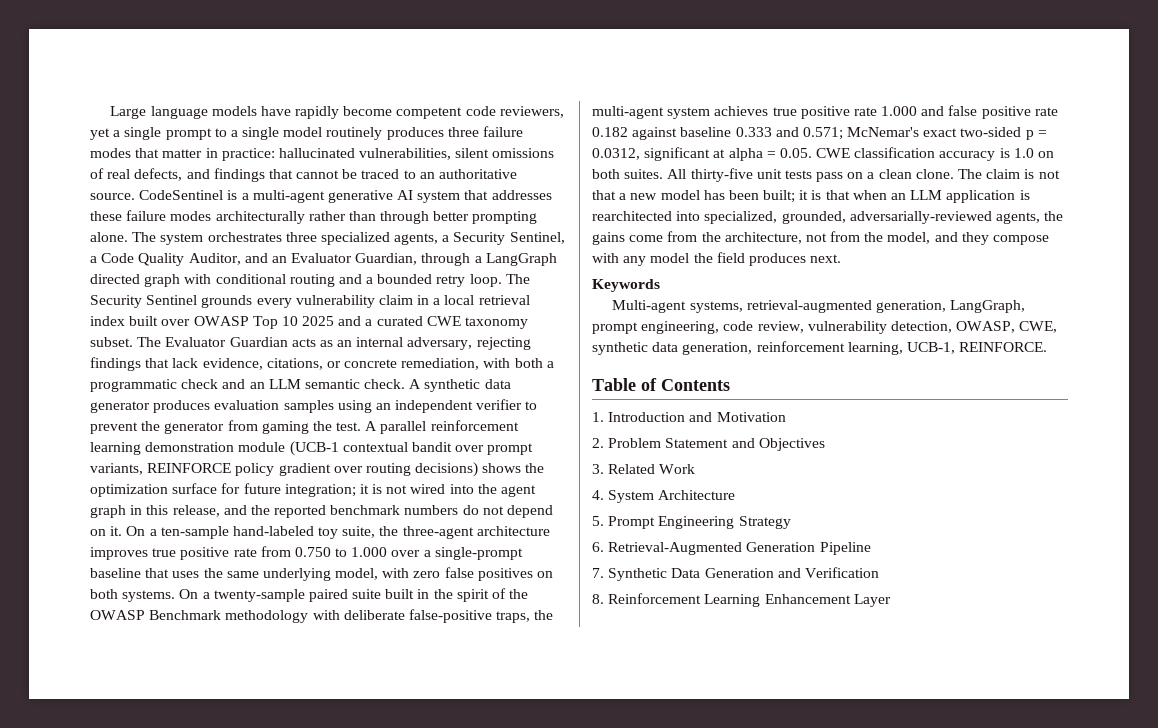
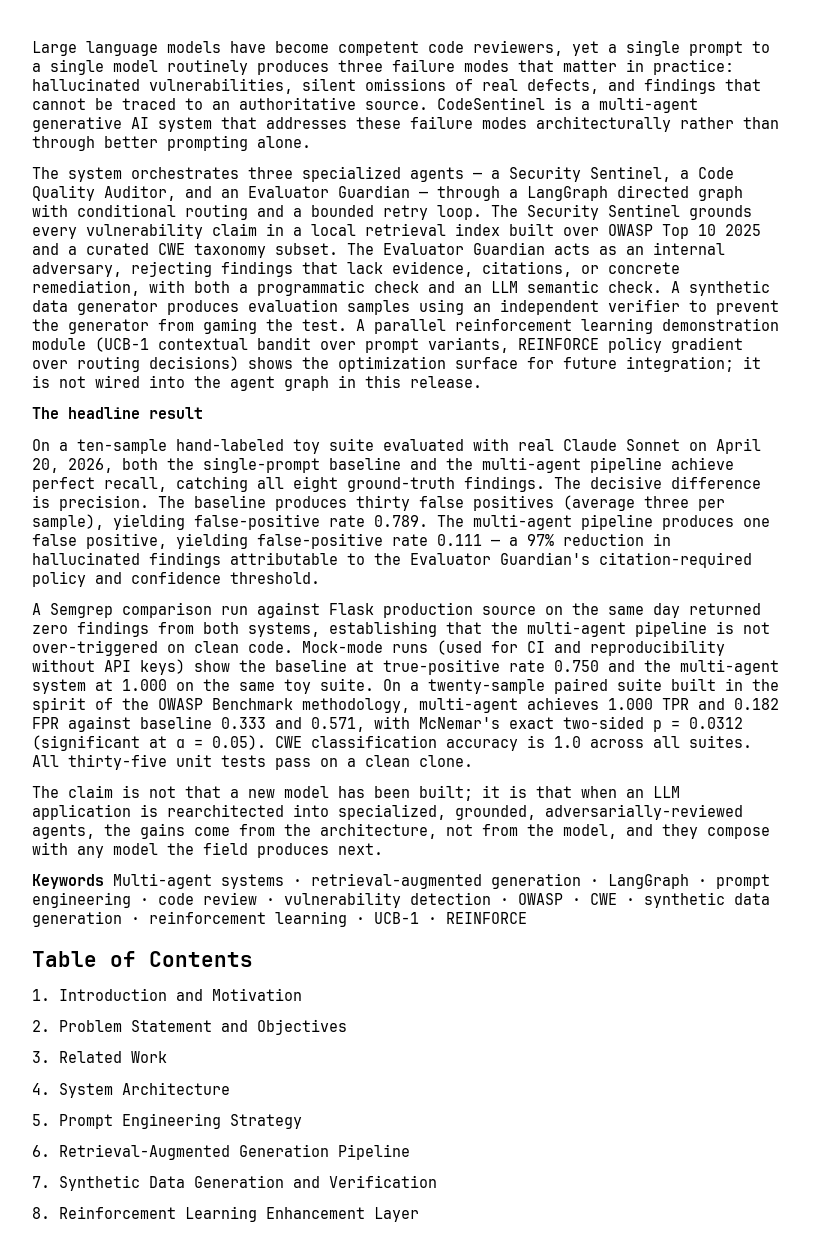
- Large language models have rapidly become competent code reviewers, yet a single prompt to a single model routinely produces three failure modes that matter in practice: hallucinated vulnerabilities, silent omissions of real defects, and findings that cannot be traced to an authoritative source.
+ Large language models have become competent code reviewers, yet a single prompt to a single model routinely produces three failure modes that matter in practice: hallucinated vulnerabilities, silent omissions of real defects, and findings that cannot be traced to an authoritative source.
- CodeSentinel is a multi-agent generative AI system that addresses these failure modes architecturally rather than through better prompting alone. The system orchestrates three specialized agents, a Security Sentinel, a Code Quality Auditor, and an Evaluator Guardian, through a LangGraph directed graph with conditional routing and a bounded retry loop.
+ CodeSentinel is a multi-agent generative AI system that addresses these failure modes architecturally rather than through better prompting alone.
+ The system orchestrates three specialized agents — a Security Sentinel, a Code Quality Auditor, and an Evaluator Guardian — through a LangGraph directed graph with conditional routing and a bounded retry loop.
- A parallel reinforcement learning demonstration module (UCB-1 contextual bandit over prompt variants, REINFORCE policy gradient over routing decisions) shows the optimization surface for future integration; it is not wired into the agent graph in this release, and the reported benchmark numbers do not depend on it. On a ten-sample hand-labeled toy suite, the three-agent architecture improves true positive rate from 0.750 to 1.000 over a single-prompt baseline that uses the same underlying model, with zero false positives on both systems.
+ A parallel reinforcement learning demonstration module (UCB-1 contextual bandit over prompt variants, REINFORCE policy gradient over routing decisions) shows the optimization surface for future integration; it is not wired into the agent graph in this release.
+ The headline result
+ On a ten-sample hand-labeled toy suite evaluated with real Claude Sonnet on April 20, 2026, both the single-prompt baseline and the multi-agent pipeline achieve perfect recall, catching all eight ground-truth findings. The decisive difference is precision. The baseline produces thirty false positives (average three per sample), yielding false-positive rate 0.789. The multi-agent pipeline produces one false positive, yielding false-positive rate 0.111 — a 97% reduction in hallucinated findings attributable to the Evaluator Guardian's citation-required policy and confidence threshold.
+ A Semgrep comparison run against Flask production source on the same day returned zero findings from both systems, establishing that the multi-agent pipeline is not over-triggered on clean code. Mock-mode runs (used for CI and reproducibility without API keys) show the baseline at true-positive rate 0.750 and the multi-agent system at 1.000 on the same toy suite.
- On a twenty-sample paired suite built in the spirit of the OWASP Benchmark methodology with deliberate false-positive traps, the multi-agent system achieves true positive rate 1.000 and false positive rate 0.182 against baseline 0.333 and 0.571; McNemar's exact two-sided p = 0.0312, significant at alpha = 0.05. CWE classification accuracy is 1.0 on both suites.
+ On a twenty-sample paired suite built in the spirit of the OWASP Benchmark methodology, multi-agent achieves 1.000 TPR and 0.182 FPR against baseline 0.333 and 0.571, with McNemar's exact two-sided p = 0.0312 (significant at α = 0.05). CWE classification accuracy is 1.0 across all suites.
- All thirty-five unit tests pass on a clean clone. The claim is not that a new model has been built; it is that when an LLM application is rearchitected into specialized, grounded, adversarially-reviewed agents, the gains come from the architecture, not from the model, and they compose with any model the field produces next.
+ All thirty-five unit tests pass on a clean clone.
+ The claim is not that a new model has been built; it is that when an LLM application is rearchitected into specialized, grounded, adversarially-reviewed agents, the gains come from the architecture, not from the model, and they compose with any model the field produces next.
- Keywords
- Multi-agent systems, retrieval-augmented generation, LangGraph, prompt engineering, code review, vulnerability detection, OWASP, CWE, synthetic data generation, reinforcement learning, UCB-1, REINFORCE.
+ Keywords Multi-agent systems · retrieval-augmented generation · LangGraph · prompt engineering · code review · vulnerability detection · OWASP · CWE · synthetic data generation · reinforcement learning · UCB-1 · REINFORCE

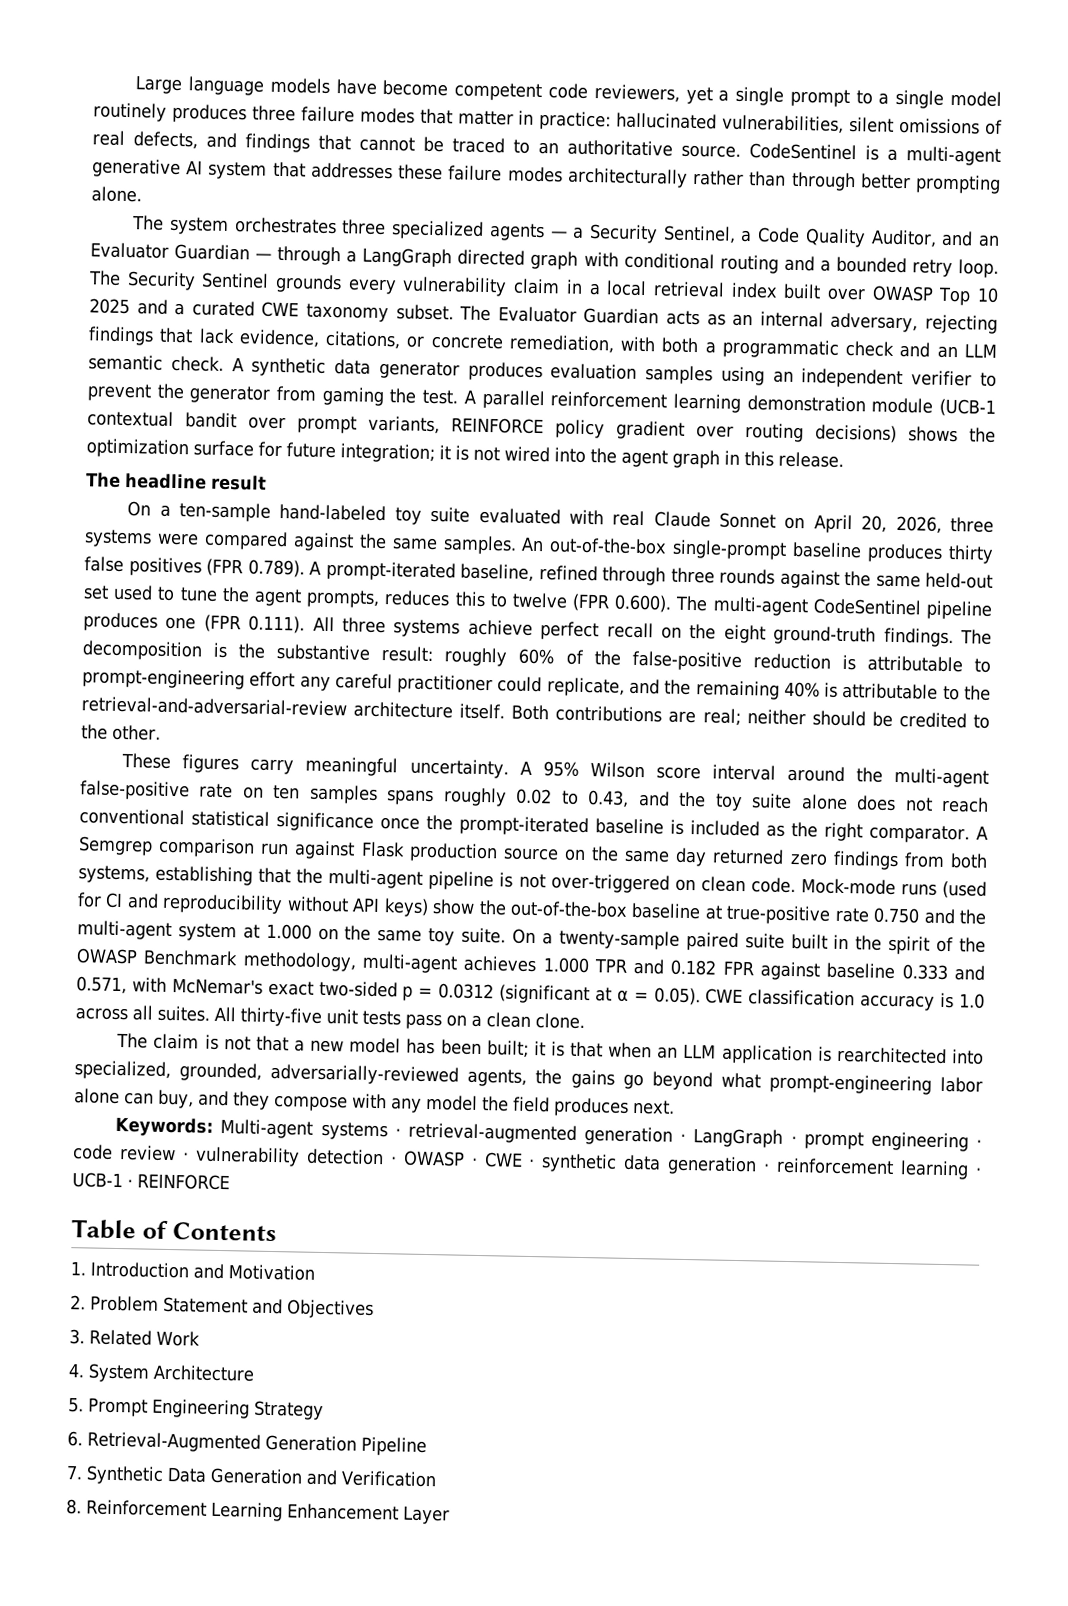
- On a ten-sample hand-labeled toy suite evaluated with real Claude Sonnet on April 20, 2026, both the single-prompt baseline and the multi-agent pipeline achieve perfect recall, catching all eight ground-truth findings. The decisive difference is precision. The baseline produces thirty false positives (average three per sample), yielding false-positive rate 0.789. The multi-agent pipeline produces one false positive, yielding false-positive rate 0.111 — a 97% reduction in hallucinated findings attributable to the Evaluator Guardian's citation-required policy and confidence threshold.
- A Semgrep comparison run against Flask production source on the same day returned zero findings from both systems, establishing that the multi-agent pipeline is not over-triggered on clean code.
+ On a ten-sample hand-labeled toy suite evaluated with real Claude Sonnet on April 20, 2026, three systems were compared against the same samples. An out-of-the-box single-prompt baseline produces thirty false positives (FPR 0.789). A prompt-iterated baseline, refined through three rounds against the same held-out set used to tune the agent prompts, reduces this to twelve (FPR 0.600). The multi-agent CodeSentinel pipeline produces one (FPR 0.111). All three systems achieve perfect recall on the eight ground-truth findings. The decomposition is the substantive result: roughly 60% of the false-positive reduction is attributable to prompt-engineering effort any careful practitioner could replicate, and the remaining 40% is attributable to the retrieval-and-adversarial-review architecture itself. Both contributions are real; neither should be credited to the other.
+ These figures carry meaningful uncertainty. A 95% Wilson score interval around the multi-agent false-positive rate on ten samples spans roughly 0.02 to 0.43, and the toy suite alone does not reach conventional statistical significance once the prompt-iterated baseline is included as the right comparator. A Semgrep comparison run against Flask production source on the same day returned zero findings from both systems, establishing that the multi-agent pipeline is not over-triggered on clean code.
- Mock-mode runs (used for CI and reproducibility without API keys) show the baseline at true-positive rate 0.750 and the multi-agent system at 1.000 on the same toy suite.
+ Mock-mode runs (used for CI and reproducibility without API keys) show the out-of-the-box baseline at true-positive rate 0.750 and the multi-agent system at 1.000 on the same toy suite.
- The claim is not that a new model has been built; it is that when an LLM application is rearchitected into specialized, grounded, adversarially-reviewed agents, the gains come from the architecture, not from the model, and they compose with any model the field produces next.
+ The claim is not that a new model has been built; it is that when an LLM application is rearchitected into specialized, grounded, adversarially-reviewed agents, the gains go beyond what prompt-engineering labor alone can buy, and they compose with any model the field produces next.
- Keywords Multi-agent systems · retrieval-augmented generation · LangGraph · prompt engineering · code review · vulnerability detection · OWASP · CWE · synthetic data generation · reinforcement learning · UCB-1 · REINFORCE
+ Keywords: Multi-agent systems · retrieval-augmented generation · LangGraph · prompt engineering · code review · vulnerability detection · OWASP · CWE · synthetic data generation · reinforcement learning · UCB-1 · REINFORCE

